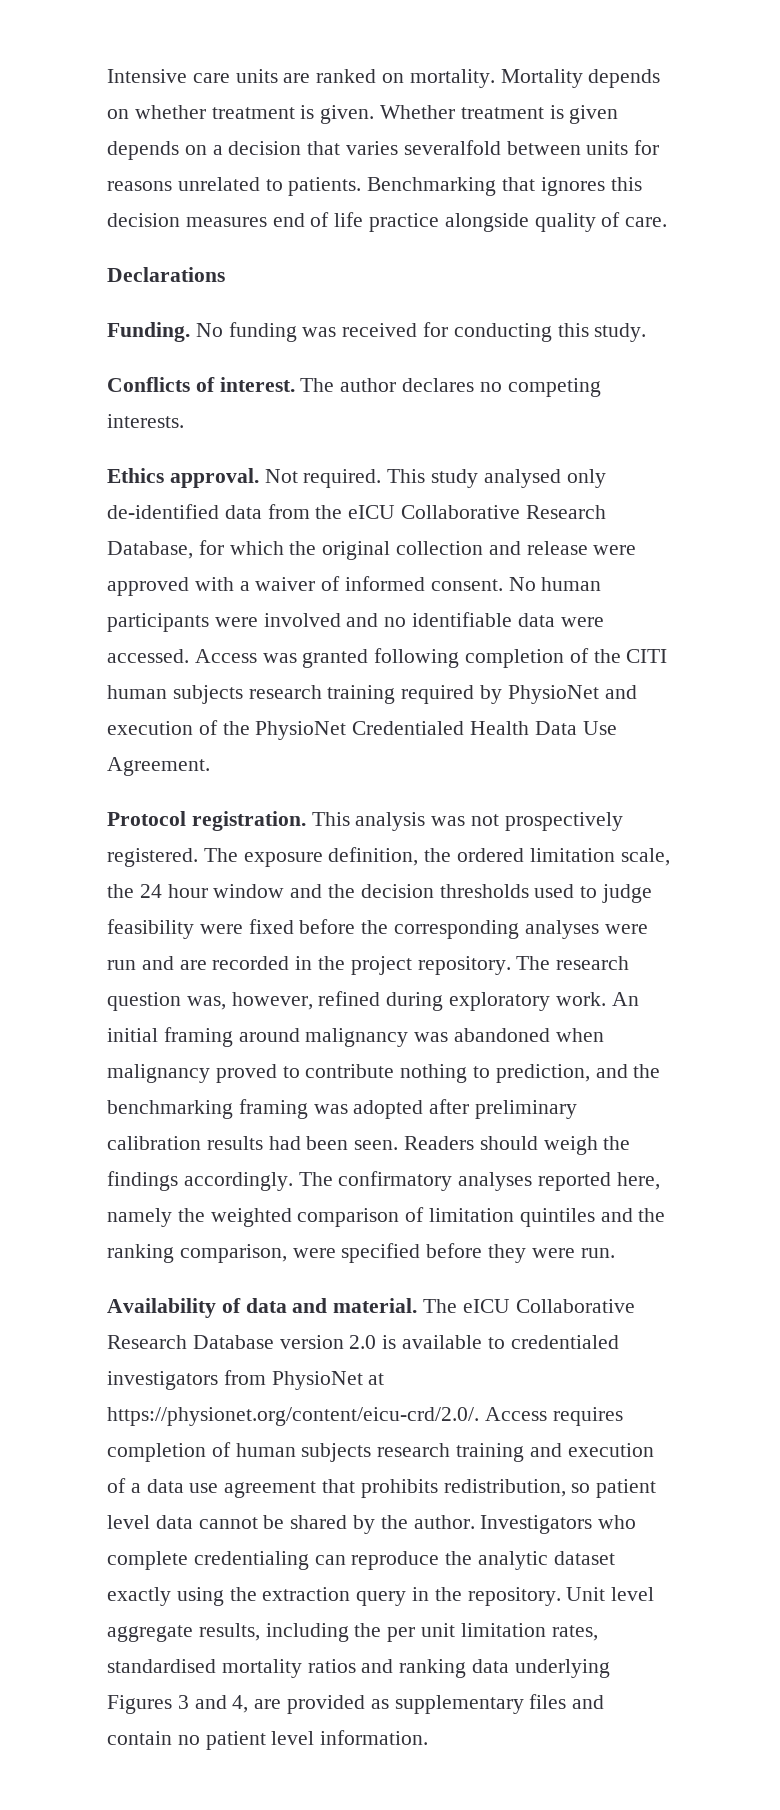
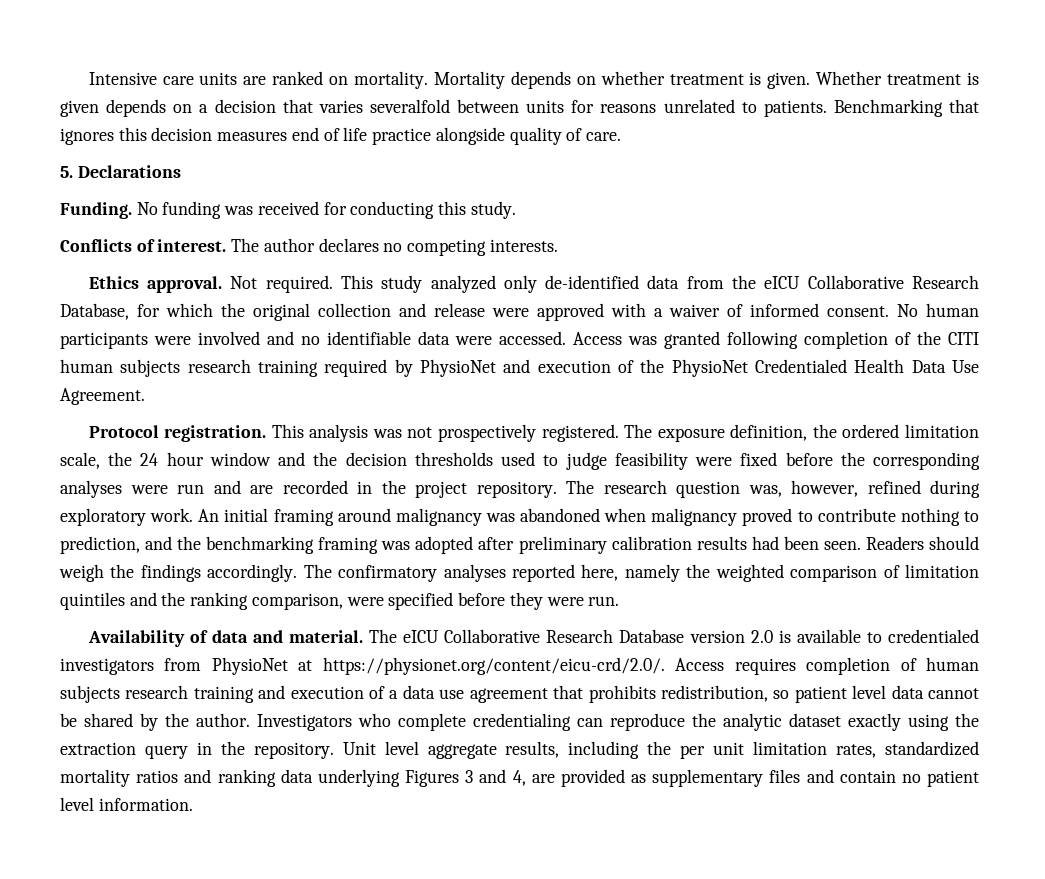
- Declarations
+ 5. Declarations
- This study analysed only de-identified data from the eICU Collaborative Research Database, for which the original collection and release were approved with a waiver of informed consent.
+ This study analyzed only de-identified data from the eICU Collaborative Research Database, for which the original collection and release were approved with a waiver of informed consent.
- Unit level aggregate results, including the per unit limitation rates, standardised mortality ratios and ranking data underlying Figures 3 and 4, are provided as supplementary files and contain no patient level information.
+ Unit level aggregate results, including the per unit limitation rates, standardized mortality ratios and ranking data underlying Figures 3 and 4, are provided as supplementary files and contain no patient level information.

